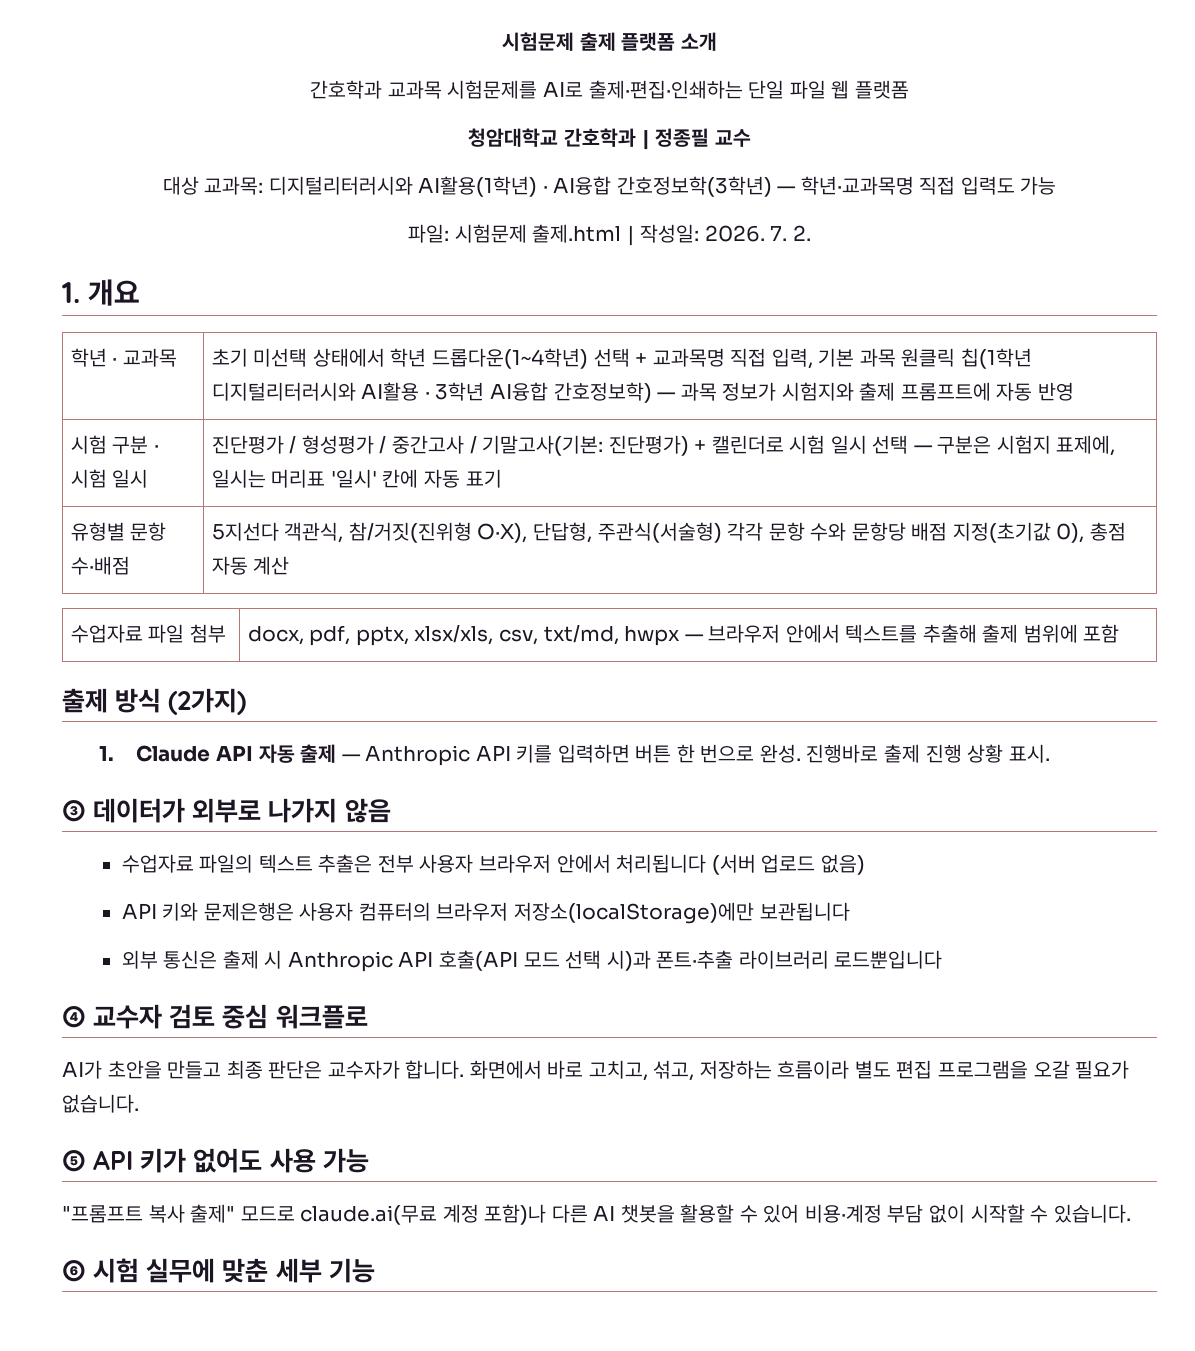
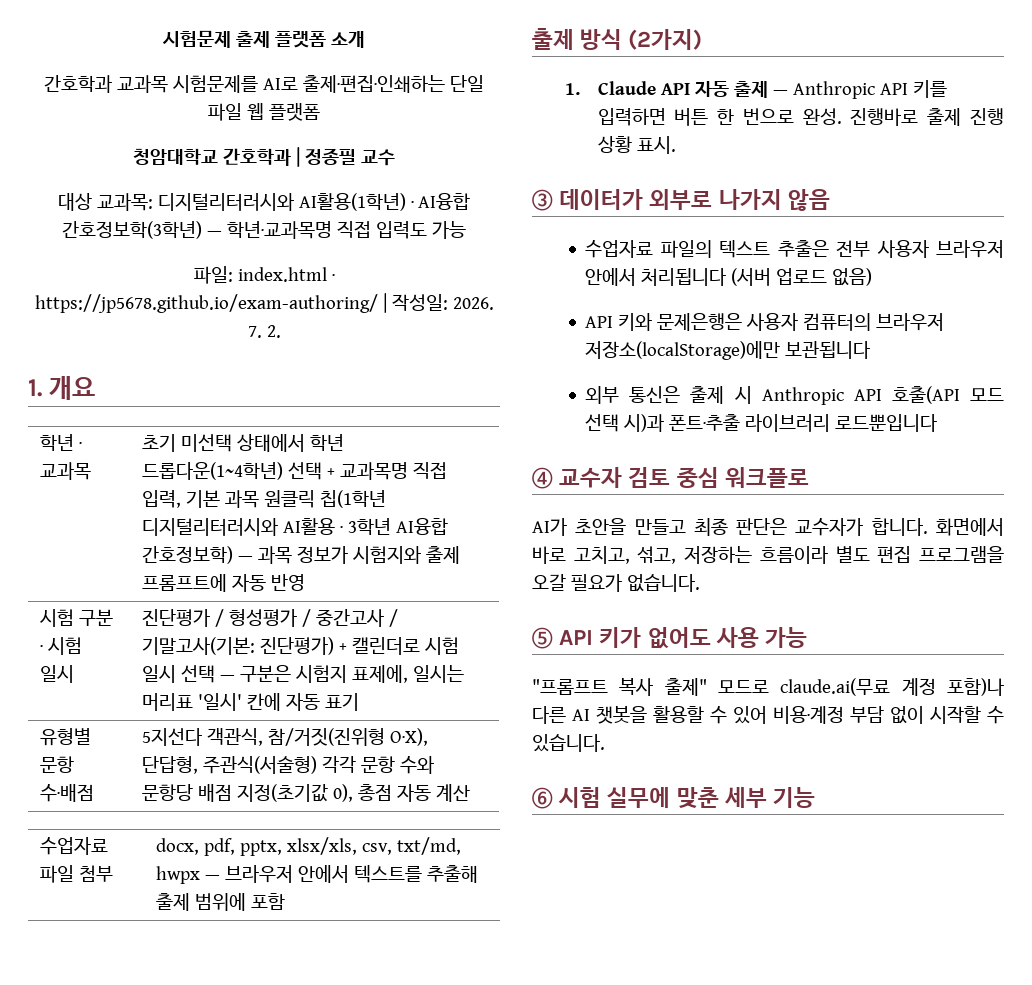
- 파일: 시험문제 출제.html | 작성일: 2026.
+ 파일: index.html · https://jp5678.github.io/exam-authoring/ | 작성일: 2026.

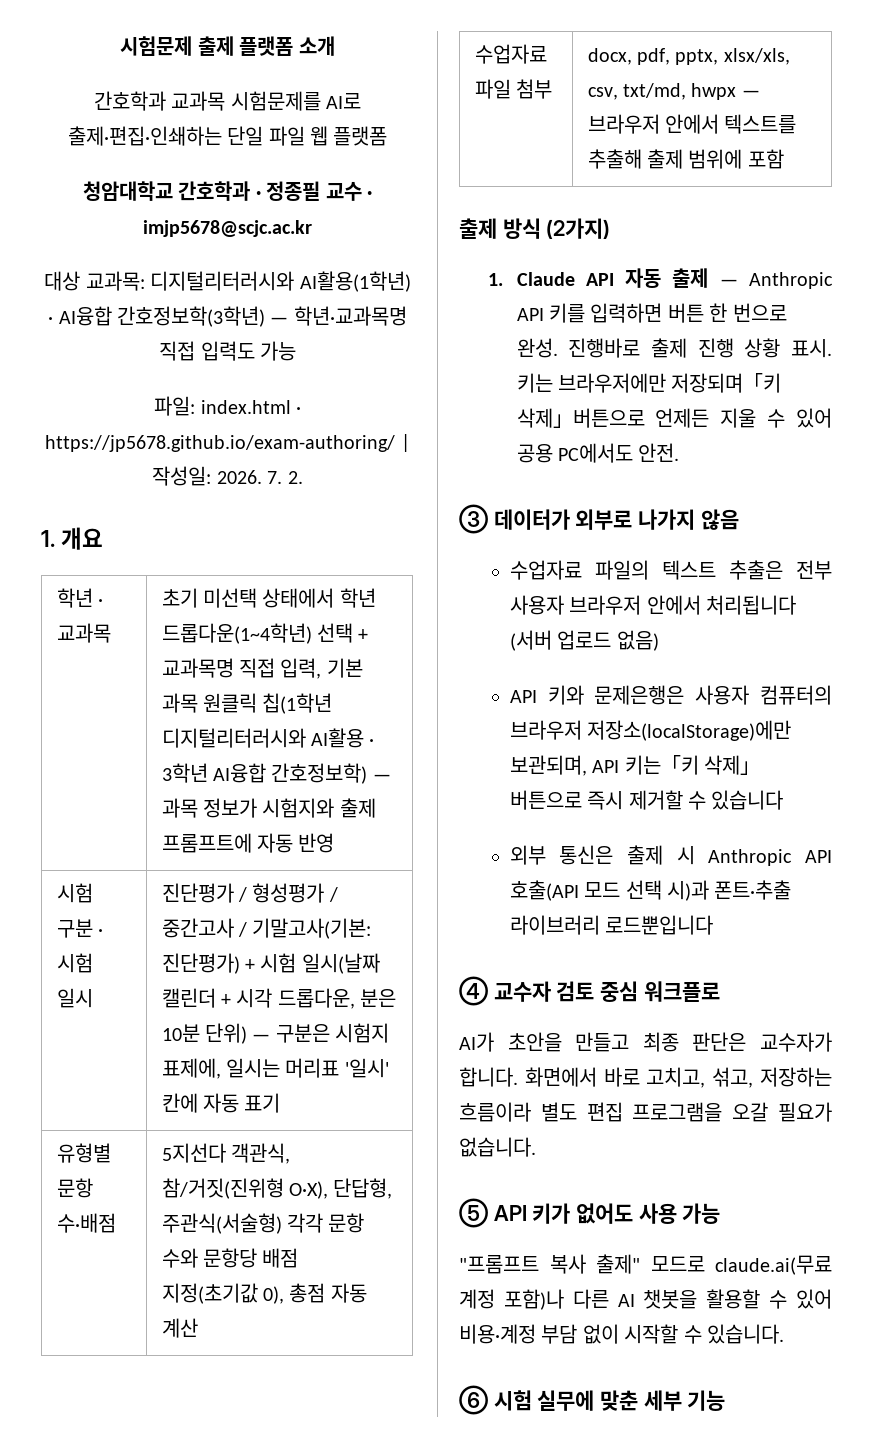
- 청암대학교 간호학과 | 정종필 교수
+ 청암대학교 간호학과 · 정종필 교수 · imjp5678@scjc.ac.kr
- 시험 구분 · 시험 일시 | 진단평가 / 형성평가 / 중간고사 / 기말고사(기본: 진단평가) + 캘린더로 시험 일시 선택 — 구분은 시험지 표제에, 일시는 머리표 '일시' 칸에 자동 표기
+ 시험 구분 · 시험 일시 | 진단평가 / 형성평가 / 중간고사 / 기말고사(기본: 진단평가) + 시험 일시(날짜 캘린더 + 시각 드롭다운, 분은 10분 단위) — 구분은 시험지 표제에, 일시는 머리표 '일시' 칸에 자동 표기
+ 키는 브라우저에만 저장되며「키 삭제」버튼으로 언제든 지울 수 있어 공용 PC에서도 안전.
- API 키와 문제은행은 사용자 컴퓨터의 브라우저 저장소(localStorage)에만 보관됩니다
+ API 키와 문제은행은 사용자 컴퓨터의 브라우저 저장소(localStorage)에만 보관되며, API 키는「키 삭제」버튼으로 즉시 제거할 수 있습니다

